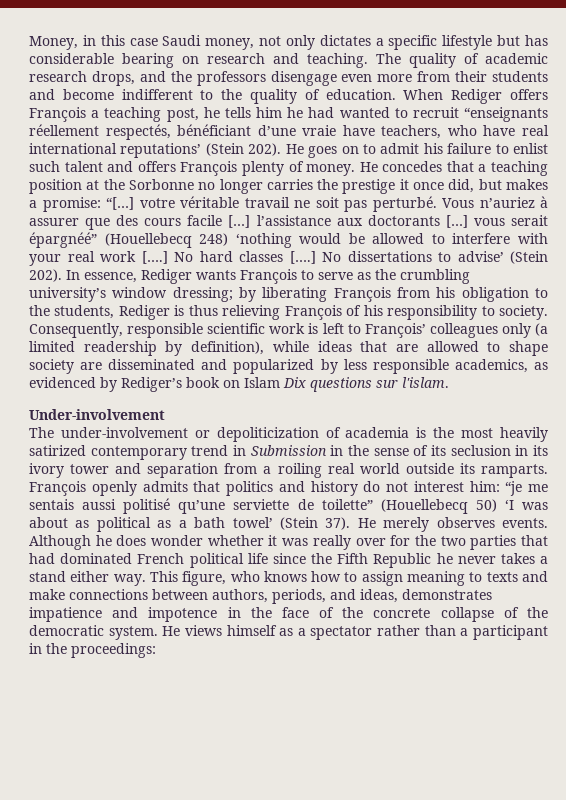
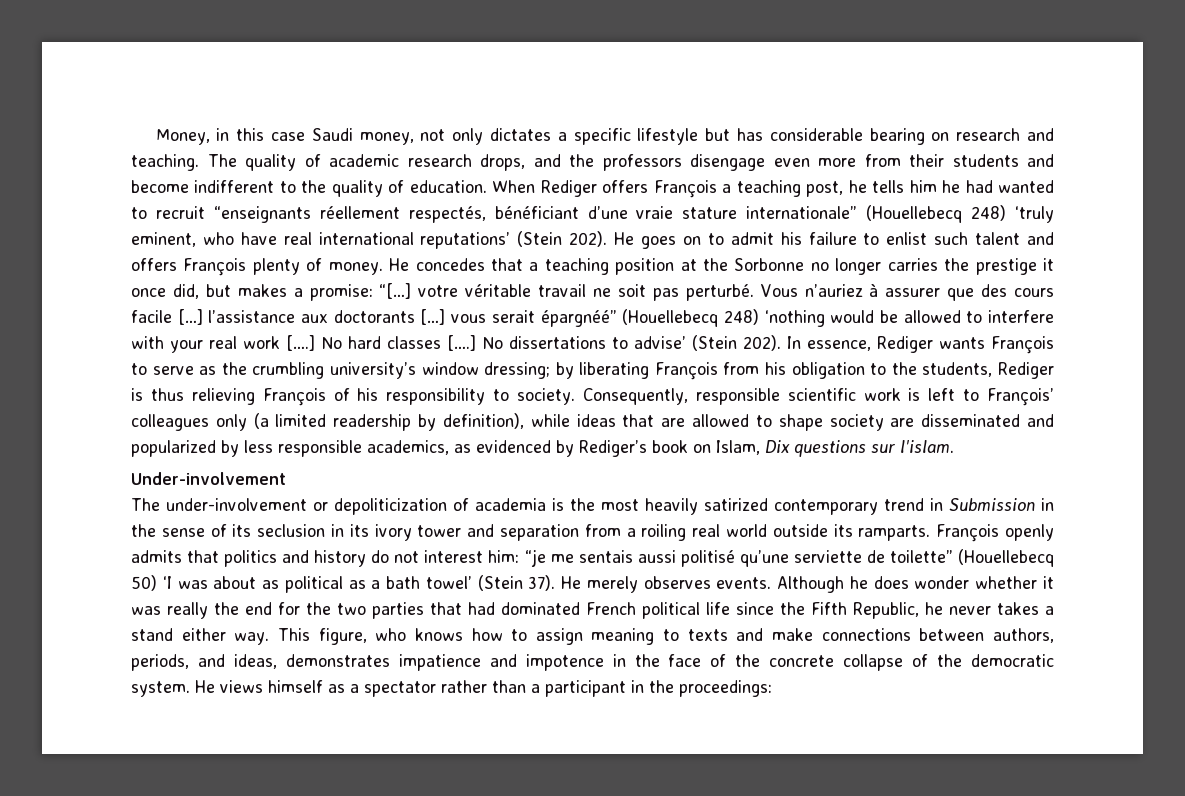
- When Rediger offers François a teaching post, he tells him he had wanted to recruit “enseignants réellement respectés, bénéficiant d’une vraie have teachers, who have real international reputations’ (Stein 202).
+ When Rediger offers François a teaching post, he tells him he had wanted to recruit “enseignants réellement respectés, bénéficiant d’une vraie stature internationale” (Houellebecq 248) ‘truly eminent, who have real international reputations’ (Stein 202).
- Consequently, responsible scientific work is left to François’ colleagues only (a limited readership by definition), while ideas that are allowed to shape society are disseminated and popularized by less responsible academics, as evidenced by Rediger’s book on Islam Dix questions sur l'islam.
+ Consequently, responsible scientific work is left to François’ colleagues only (a limited readership by definition), while ideas that are allowed to shape society are disseminated and popularized by less responsible academics, as evidenced by Rediger’s book on Islam, Dix questions sur l'islam.
- Although he does wonder whether it was really over for the two parties that had dominated French political life since the Fifth Republic he never takes a stand either way.
+ Although he does wonder whether it was really the end for the two parties that had dominated French political life since the Fifth Republic, he never takes a stand either way.

